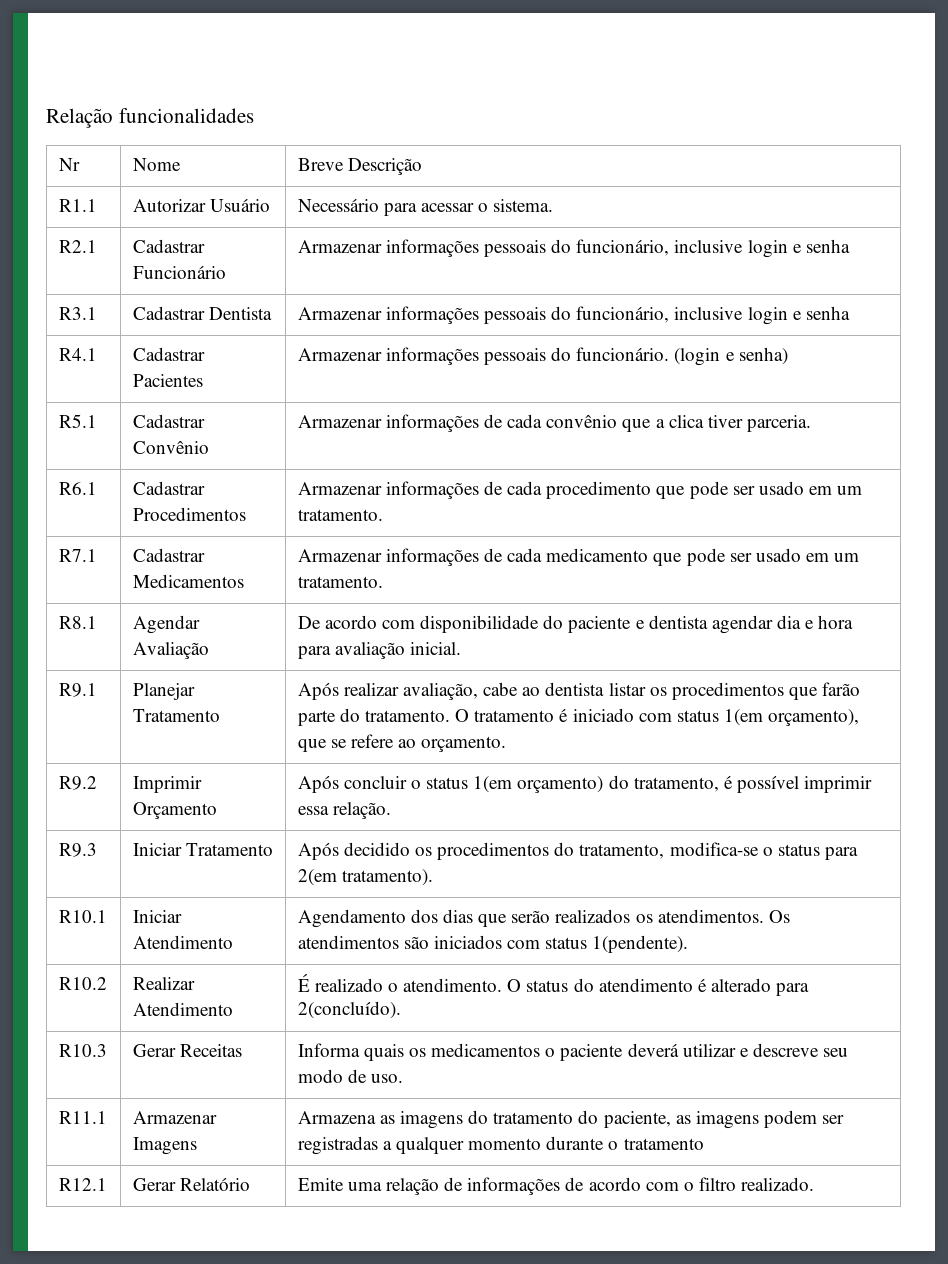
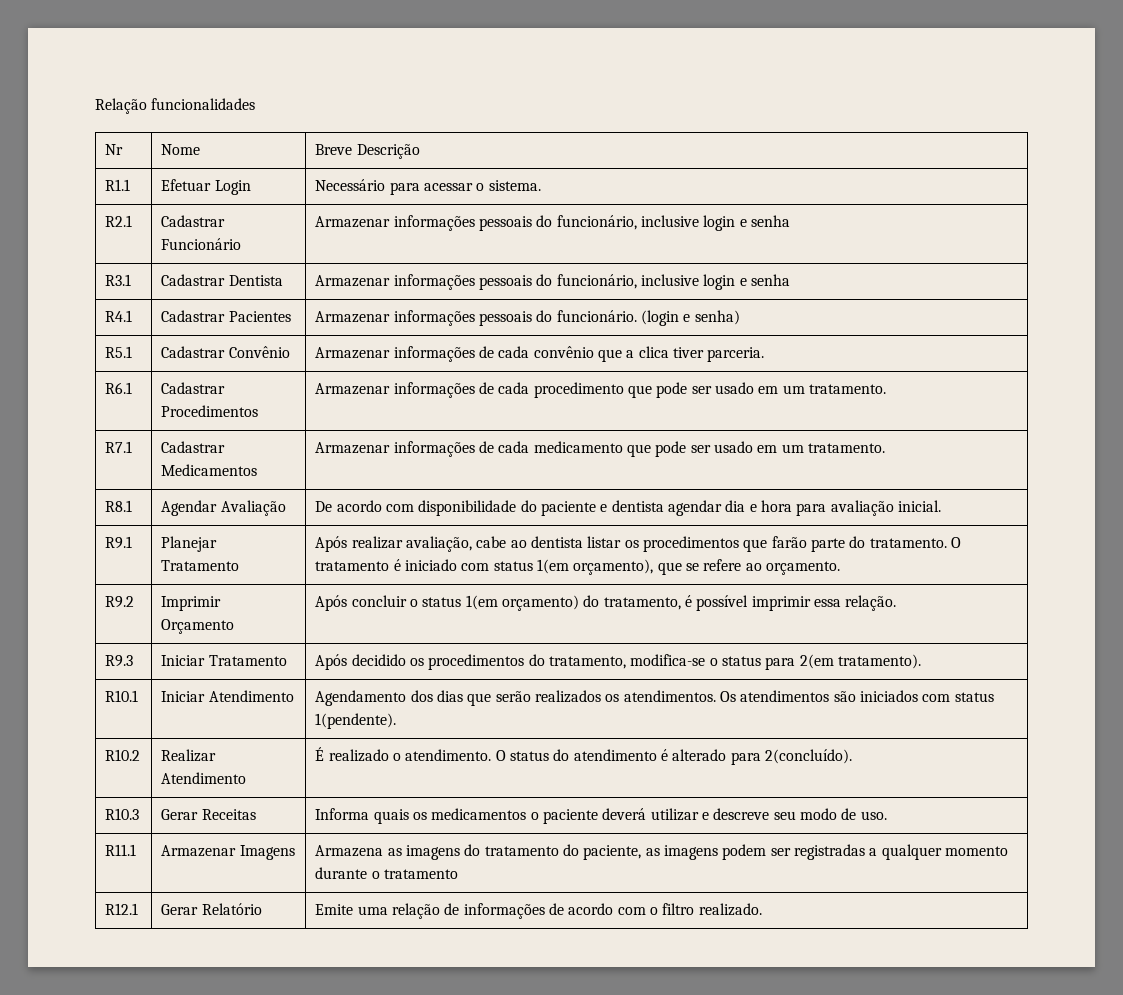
- R1.1 | Autorizar Usuário | Necessário para acessar o sistema.
+ R1.1 | Efetuar Login | Necessário para acessar o sistema.

